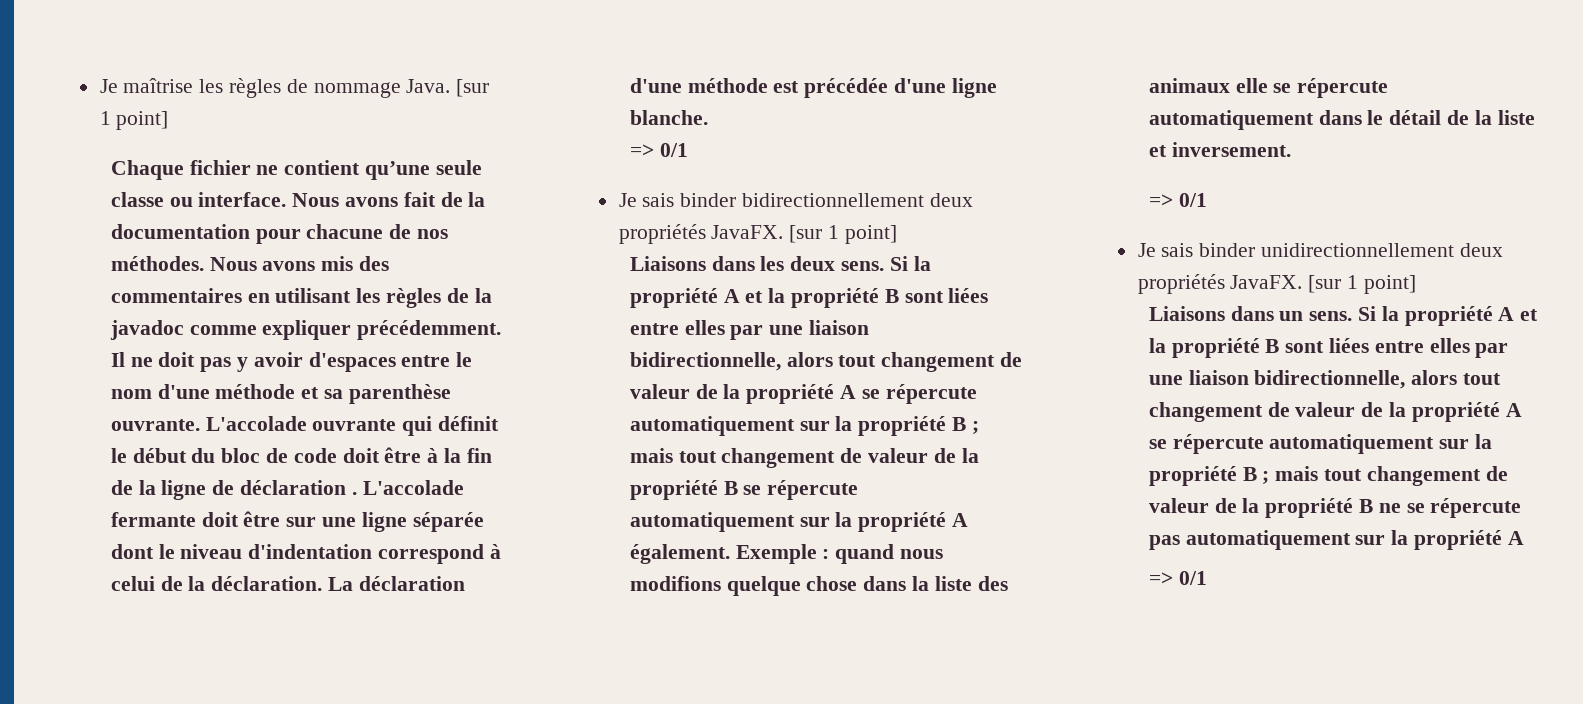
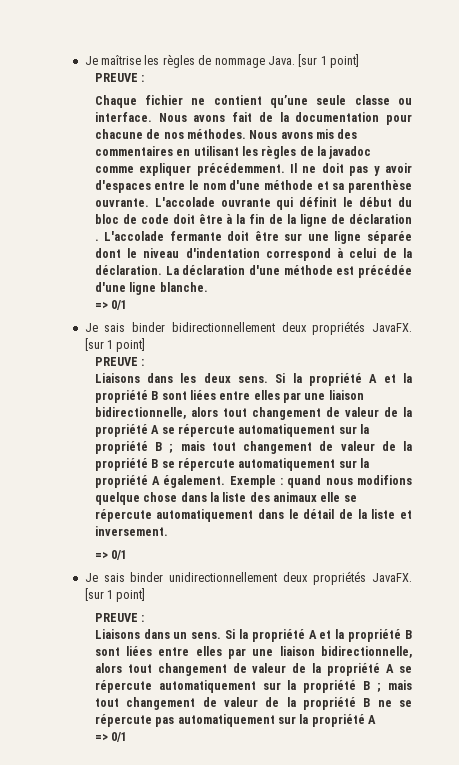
  Je maîtrise les règles de nommage Java. [sur 1 point]
+ PREUVE :
  Je sais binder bidirectionnellement deux propriétés JavaFX. [sur 1 point]
+ PREUVE :
  Je sais binder unidirectionnellement deux propriétés JavaFX. [sur 1 point]
+ PREUVE :

